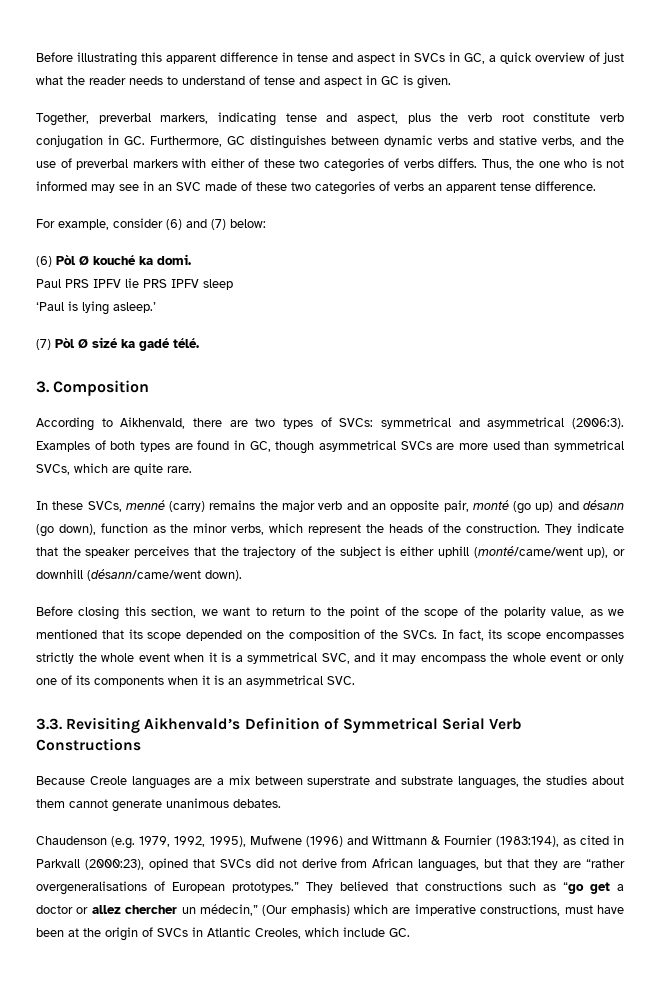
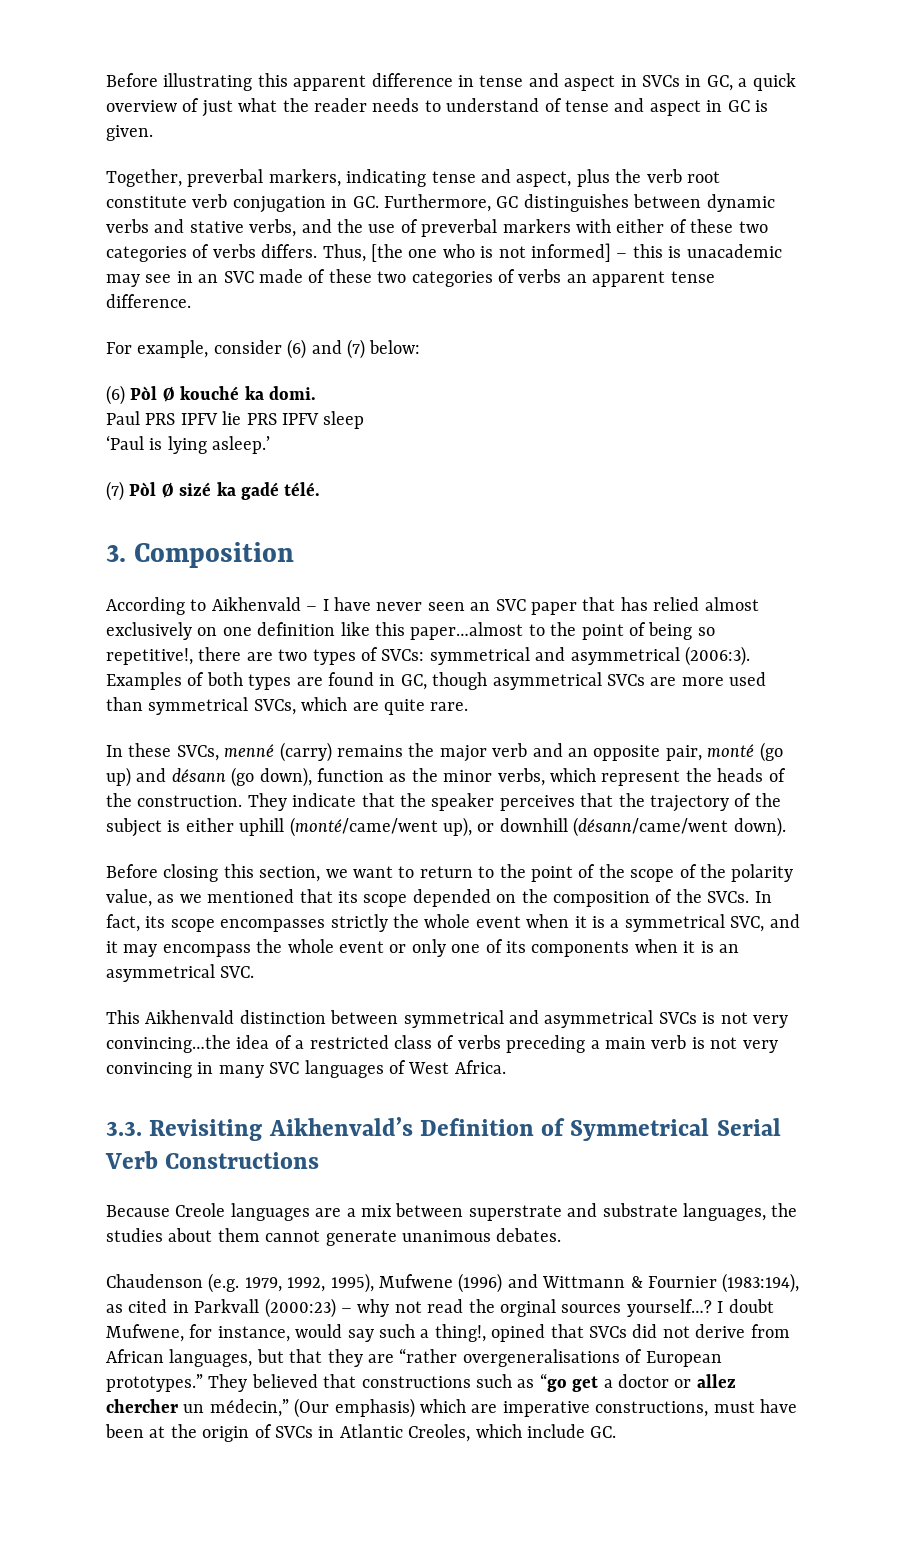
- Thus, the one who is not informed may see in an SVC made of these two categories of verbs an apparent tense difference.
+ Thus, [the one who is not informed] – this is unacademic may see in an SVC made of these two categories of verbs an apparent tense difference.
- According to Aikhenvald, there are two types of SVCs: symmetrical and asymmetrical (2006:3).
+ According to Aikhenvald – I have never seen an SVC paper that has relied almost exclusively on one definition like this paper…almost to the point of being so repetitive!, there are two types of SVCs: symmetrical and asymmetrical (2006:3).
+ This Aikhenvald distinction between symmetrical and asymmetrical SVCs is not very convincing…the idea of a restricted class of verbs preceding a main verb is not very convincing in many SVC languages of West Africa.
- Chaudenson (e.g. 1979, 1992, 1995), Mufwene (1996) and Wittmann & Fournier (1983:194), as cited in Parkvall (2000:23), opined that SVCs did not derive from African languages, but that they are “rather overgeneralisations of European prototypes.”
+ Chaudenson (e.g. 1979, 1992, 1995), Mufwene (1996) and Wittmann & Fournier (1983:194), as cited in Parkvall (2000:23) – why not read the orginal sources yourself…? I doubt Mufwene, for instance, would say such a thing!, opined that SVCs did not derive from African languages, but that they are “rather overgeneralisations of European prototypes.”

